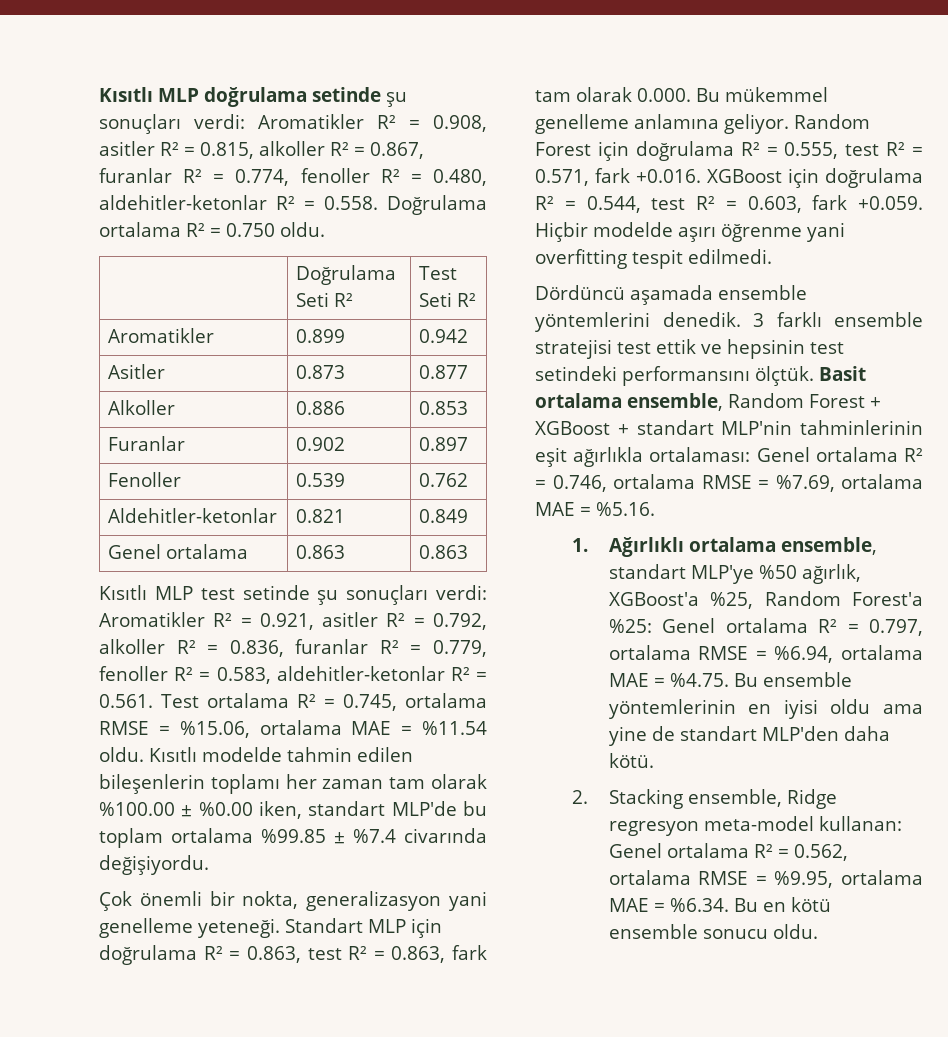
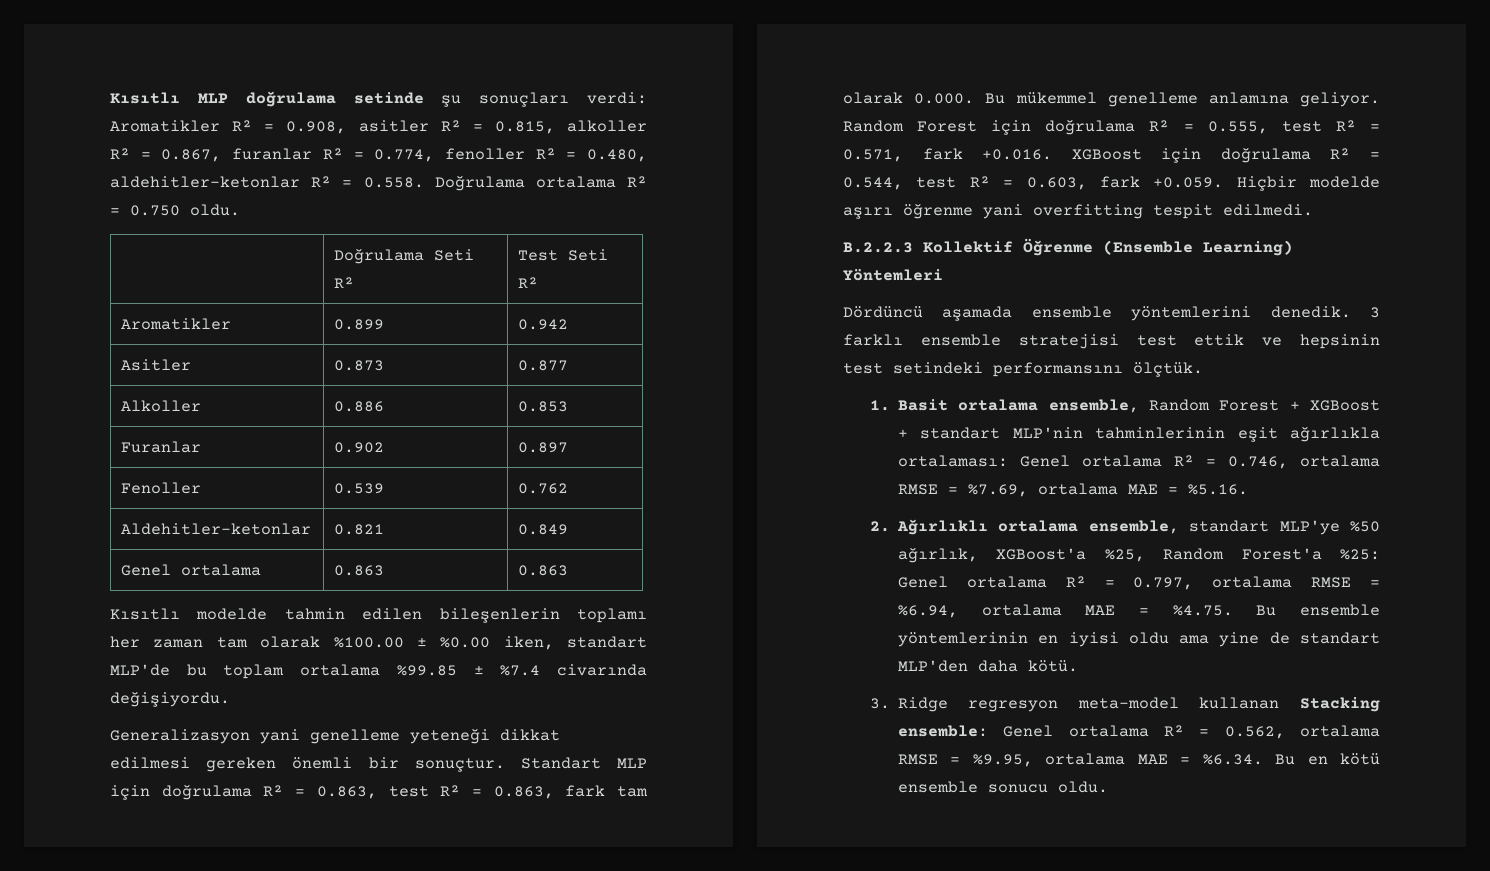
- Kısıtlı MLP test setinde şu sonuçları verdi: Aromatikler R² = 0.921, asitler R² = 0.792, alkoller R² = 0.836, furanlar R² = 0.779, fenoller R² = 0.583, aldehitler-ketonlar R² = 0.561. Test ortalama R² = 0.745, ortalama RMSE = %15.06, ortalama MAE = %11.54 oldu. Kısıtlı modelde tahmin edilen bileşenlerin toplamı her zaman tam olarak %100.00 ± %0.00 iken, standart MLP'de bu toplam ortalama %99.85 ± %7.4 civarında değişiyordu.
+ Kısıtlı modelde tahmin edilen bileşenlerin toplamı her zaman tam olarak %100.00 ± %0.00 iken, standart MLP'de bu toplam ortalama %99.85 ± %7.4 civarında değişiyordu.
- Çok önemli bir nokta, generalizasyon yani genelleme yeteneği.
+ Generalizasyon yani genelleme yeteneği dikkat edilmesi gereken önemli bir sonuçtur.
+ B.2.2.3 Kollektif Öğrenme (Ensemble Learning) Yöntemleri
- 3 farklı ensemble stratejisi test ettik ve hepsinin test setindeki performansını ölçtük. Basit ortalama ensemble, Random Forest + XGBoost + standart MLP'nin tahminlerinin eşit ağırlıkla ortalaması: Genel ortalama R² = 0.746, ortalama RMSE = %7.69, ortalama MAE = %5.16.
+ 3 farklı ensemble stratejisi test ettik ve hepsinin test setindeki performansını ölçtük.
+ 1. Basit ortalama ensemble, Random Forest + XGBoost + standart MLP'nin tahminlerinin eşit ağırlıkla ortalaması: Genel ortalama R² = 0.746, ortalama RMSE = %7.69, ortalama MAE = %5.16.
- 1. Ağırlıklı ortalama ensemble, standart MLP'ye %50 ağırlık, XGBoost'a %25, Random Forest'a %25: Genel ortalama R² = 0.797, ortalama RMSE = %6.94, ortalama MAE = %4.75. Bu ensemble yöntemlerinin en iyisi oldu ama yine de standart MLP'den daha kötü.
+ 2. Ağırlıklı ortalama ensemble, standart MLP'ye %50 ağırlık, XGBoost'a %25, Random Forest'a %25: Genel ortalama R² = 0.797, ortalama RMSE = %6.94, ortalama MAE = %4.75. Bu ensemble yöntemlerinin en iyisi oldu ama yine de standart MLP'den daha kötü.
- 2. Stacking ensemble, Ridge regresyon meta-model kullanan: Genel ortalama R² = 0.562, ortalama RMSE = %9.95, ortalama MAE = %6.34. Bu en kötü ensemble sonucu oldu.
+ 3. Ridge regresyon meta-model kullanan Stacking ensemble: Genel ortalama R² = 0.562, ortalama RMSE = %9.95, ortalama MAE = %6.34. Bu en kötü ensemble sonucu oldu.

